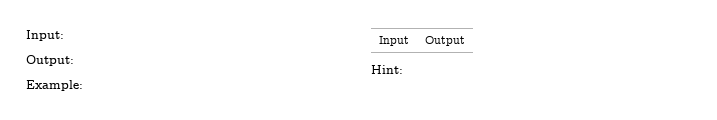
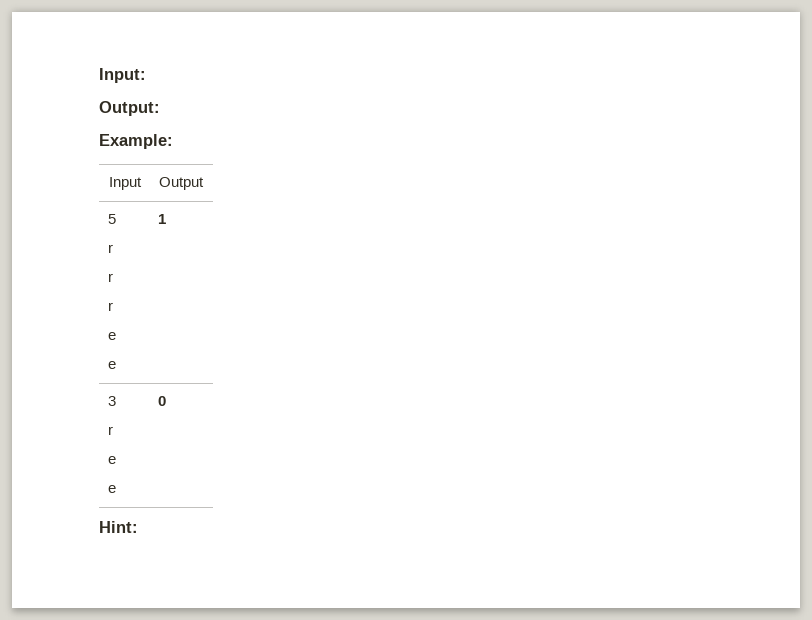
+ 5
+ r
+ r
+ r
+ e
+ e | 1
+ 3
+ r
+ e
+ e | 0

